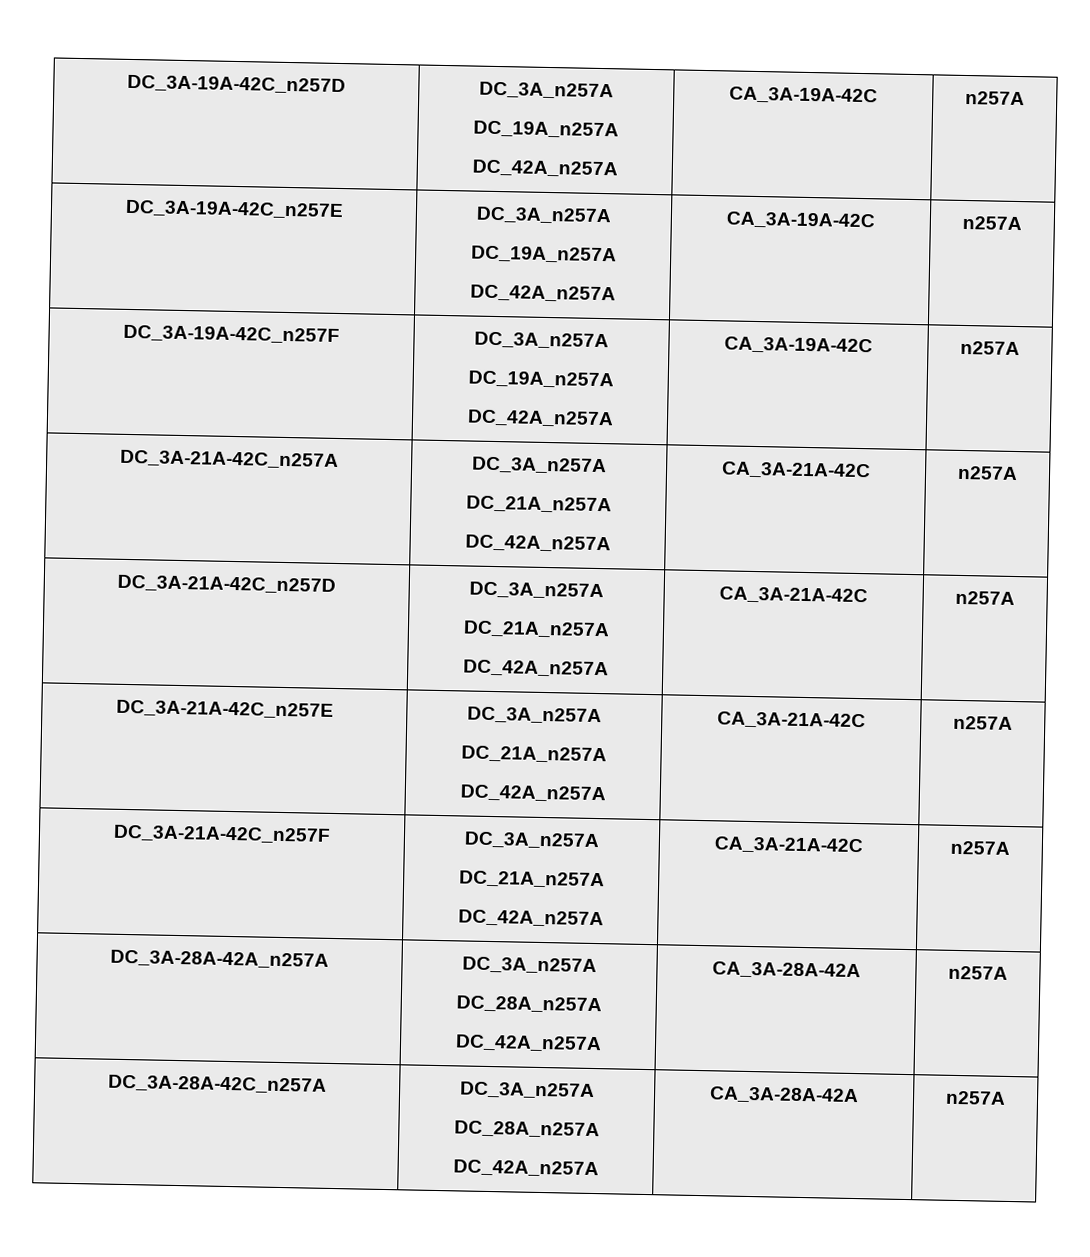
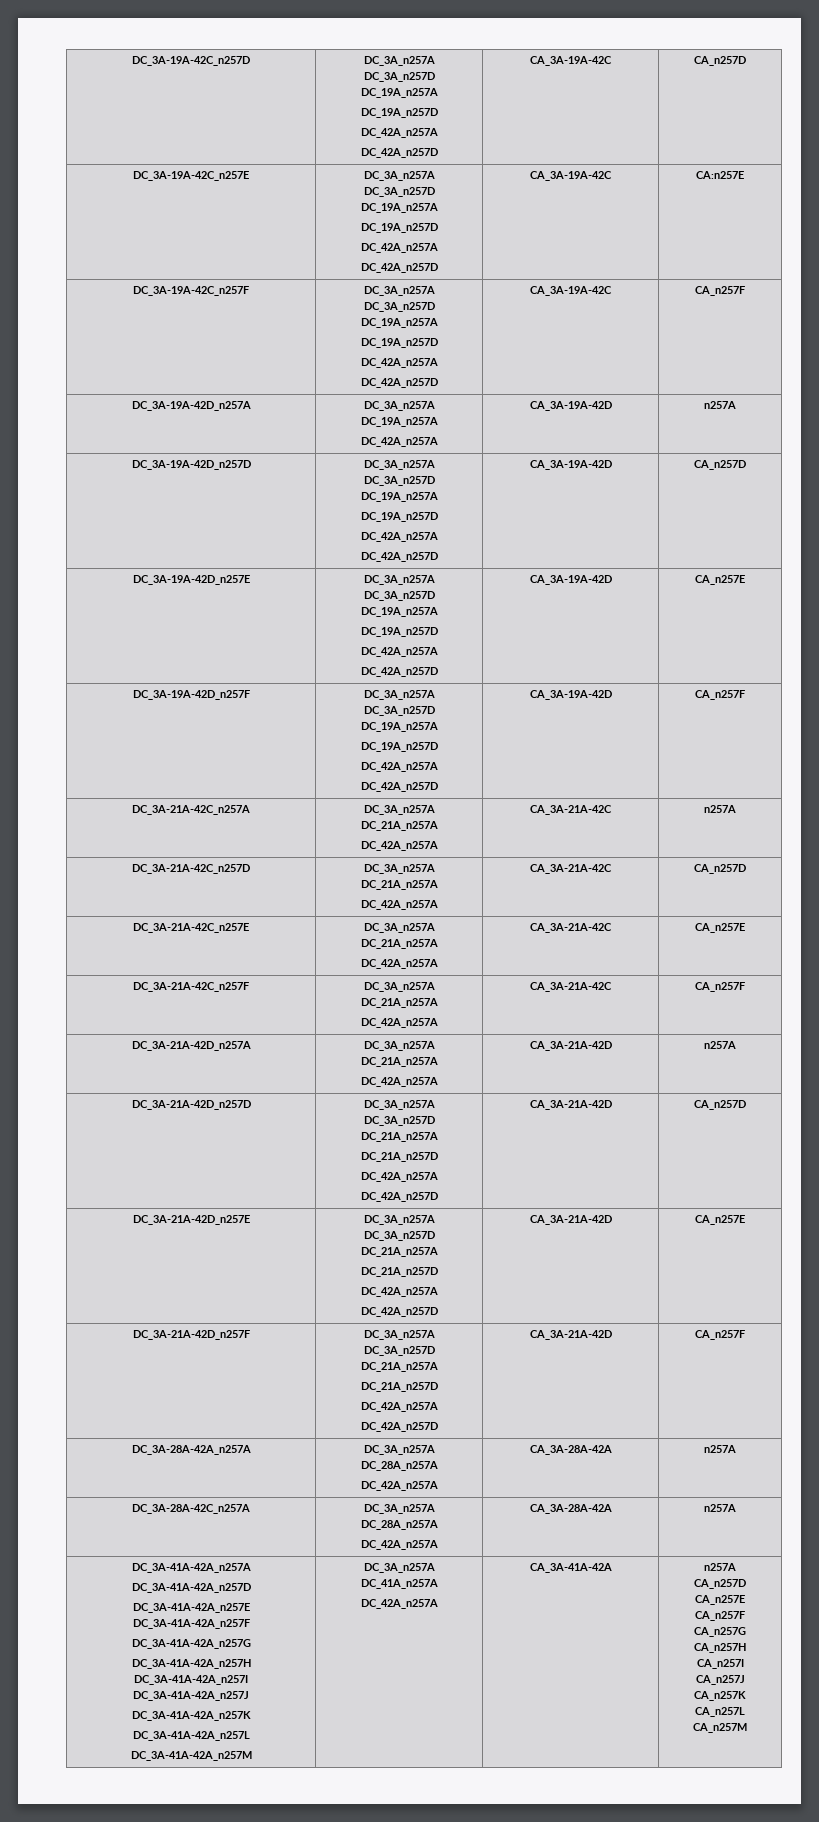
  DC_3A-19A-42C_n257D | DC_3A_n257A
+ DC_3A_n257D
  DC_19A_n257A
- DC_42A_n257A | CA_3A-19A-42C | n257A
+ DC_19A_n257D
+ DC_42A_n257A
+ DC_42A_n257D | CA_3A-19A-42C | CA_n257D
  DC_3A-19A-42C_n257E | DC_3A_n257A
+ DC_3A_n257D
  DC_19A_n257A
- DC_42A_n257A | CA_3A-19A-42C | n257A
+ DC_19A_n257D
+ DC_42A_n257A
+ DC_42A_n257D | CA_3A-19A-42C | CA:n257E
  DC_3A-19A-42C_n257F | DC_3A_n257A
+ DC_3A_n257D
  DC_19A_n257A
- DC_42A_n257A | CA_3A-19A-42C | n257A
+ DC_19A_n257D
+ DC_42A_n257A
+ DC_42A_n257D | CA_3A-19A-42C | CA_n257F
+ DC_3A-19A-42D_n257A | DC_3A_n257A
+ DC_19A_n257A
+ DC_42A_n257A | CA_3A-19A-42D | n257A
+ DC_3A-19A-42D_n257D | DC_3A_n257A
+ DC_3A_n257D
+ DC_19A_n257A
+ DC_19A_n257D
+ DC_42A_n257A
+ DC_42A_n257D | CA_3A-19A-42D | CA_n257D
+ DC_3A-19A-42D_n257E | DC_3A_n257A
+ DC_3A_n257D
+ DC_19A_n257A
+ DC_19A_n257D
+ DC_42A_n257A
+ DC_42A_n257D | CA_3A-19A-42D | CA_n257E
+ DC_3A-19A-42D_n257F | DC_3A_n257A
+ DC_3A_n257D
+ DC_19A_n257A
+ DC_19A_n257D
+ DC_42A_n257A
+ DC_42A_n257D | CA_3A-19A-42D | CA_n257F
  DC_3A-21A-42C_n257D | DC_3A_n257A
  DC_21A_n257A
- DC_42A_n257A | CA_3A-21A-42C | n257A
+ DC_42A_n257A | CA_3A-21A-42C | CA_n257D
  DC_3A-21A-42C_n257E | DC_3A_n257A
  DC_21A_n257A
- DC_42A_n257A | CA_3A-21A-42C | n257A
+ DC_42A_n257A | CA_3A-21A-42C | CA_n257E
  DC_3A-21A-42C_n257F | DC_3A_n257A
  DC_21A_n257A
- DC_42A_n257A | CA_3A-21A-42C | n257A
+ DC_42A_n257A | CA_3A-21A-42C | CA_n257F
+ DC_3A-21A-42D_n257A | DC_3A_n257A
+ DC_21A_n257A
+ DC_42A_n257A | CA_3A-21A-42D | n257A
+ DC_3A-21A-42D_n257D | DC_3A_n257A
+ DC_3A_n257D
+ DC_21A_n257A
+ DC_21A_n257D
+ DC_42A_n257A
+ DC_42A_n257D | CA_3A-21A-42D | CA_n257D
+ DC_3A-21A-42D_n257E | DC_3A_n257A
+ DC_3A_n257D
+ DC_21A_n257A
+ DC_21A_n257D
+ DC_42A_n257A
+ DC_42A_n257D | CA_3A-21A-42D | CA_n257E
+ DC_3A-21A-42D_n257F | DC_3A_n257A
+ DC_3A_n257D
+ DC_21A_n257A
+ DC_21A_n257D
+ DC_42A_n257A
+ DC_42A_n257D | CA_3A-21A-42D | CA_n257F
+ DC_3A-41A-42A_n257A
+ DC_3A-41A-42A_n257D
+ DC_3A-41A-42A_n257E
+ DC_3A-41A-42A_n257F
+ DC_3A-41A-42A_n257G
+ DC_3A-41A-42A_n257H
+ DC_3A-41A-42A_n257I
+ DC_3A-41A-42A_n257J
+ DC_3A-41A-42A_n257K
+ DC_3A-41A-42A_n257L
+ DC_3A-41A-42A_n257M | DC_3A_n257A
+ DC_41A_n257A
+ DC_42A_n257A | CA_3A-41A-42A | n257A
+ CA_n257D
+ CA_n257E
+ CA_n257F
+ CA_n257G
+ CA_n257H
+ CA_n257I
+ CA_n257J
+ CA_n257K
+ CA_n257L
+ CA_n257M

